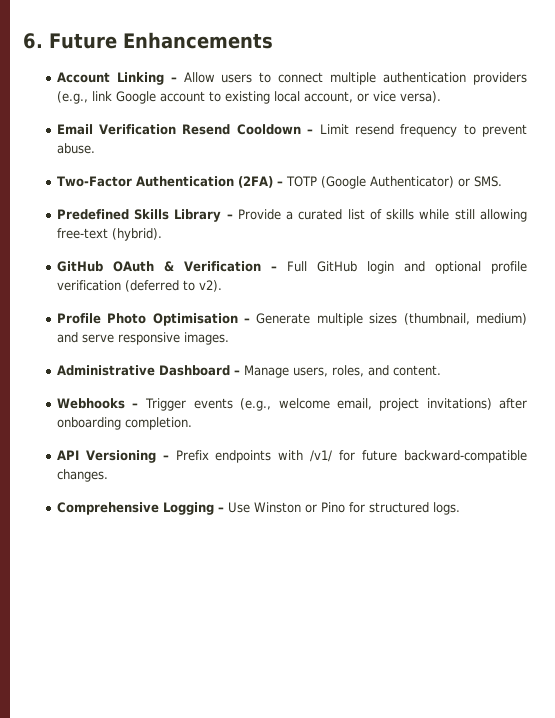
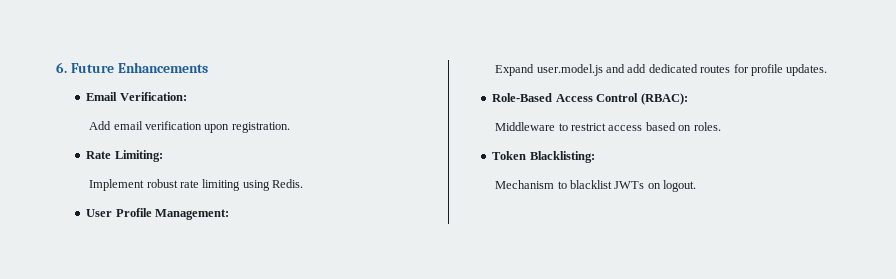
- Account Linking – Allow users to connect multiple authentication providers (e.g., link Google account to existing local account, or vice versa).
- Email Verification Resend Cooldown – Limit resend frequency to prevent abuse.
- Two-Factor Authentication (2FA) – TOTP (Google Authenticator) or SMS.
- Predefined Skills Library – Provide a curated list of skills while still allowing free-text (hybrid).
- GitHub OAuth & Verification – Full GitHub login and optional profile verification (deferred to v2).
- Profile Photo Optimisation – Generate multiple sizes (thumbnail, medium) and serve responsive images.
- Administrative Dashboard – Manage users, roles, and content.
- Webhooks – Trigger events (e.g., welcome email, project invitations) after onboarding completion.
- API Versioning – Prefix endpoints with /v1/ for future backward-compatible changes.
- Comprehensive Logging – Use Winston or Pino for structured logs.
+ Email Verification:
+ Add email verification upon registration.
+ Rate Limiting:
+ Implement robust rate limiting using Redis.
+ User Profile Management:
+ Expand user.model.js and add dedicated routes for profile updates.
+ Role-Based Access Control (RBAC):
+ Middleware to restrict access based on roles.
+ Token Blacklisting:
+ Mechanism to blacklist JWTs on logout.

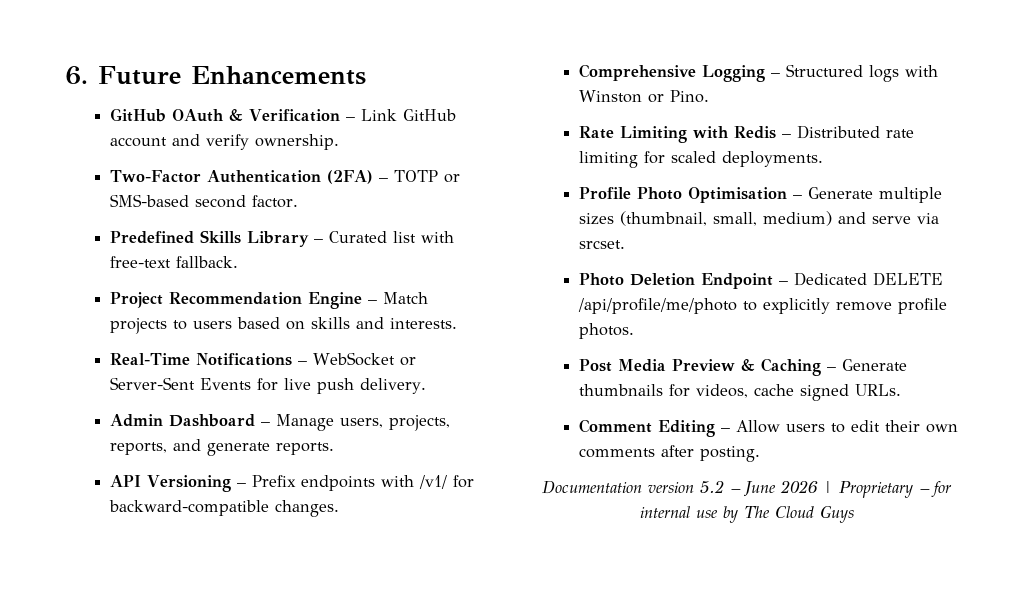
- Email Verification:
- Add email verification upon registration.
- Rate Limiting:
- Implement robust rate limiting using Redis.
- User Profile Management:
- Expand user.model.js and add dedicated routes for profile updates.
- Role-Based Access Control (RBAC):
- Middleware to restrict access based on roles.
- Token Blacklisting:
- Mechanism to blacklist JWTs on logout.
+ GitHub OAuth & Verification – Link GitHub account and verify ownership.
+ Two-Factor Authentication (2FA) – TOTP or SMS-based second factor.
+ Predefined Skills Library – Curated list with free-text fallback.
+ Project Recommendation Engine – Match projects to users based on skills and interests.
+ Real-Time Notifications – WebSocket or Server-Sent Events for live push delivery.
+ Admin Dashboard – Manage users, projects, reports, and generate reports.
+ API Versioning – Prefix endpoints with /v1/ for backward-compatible changes.
+ Comprehensive Logging – Structured logs with Winston or Pino.
+ Rate Limiting with Redis – Distributed rate limiting for scaled deployments.
+ Profile Photo Optimisation – Generate multiple sizes (thumbnail, small, medium) and serve via srcset.
+ Photo Deletion Endpoint – Dedicated DELETE /api/profile/me/photo to explicitly remove profile photos.
+ Post Media Preview & Caching – Generate thumbnails for videos, cache signed URLs.
+ Comment Editing – Allow users to edit their own comments after posting.
+ Documentation version 5.2 – June 2026 | Proprietary – for internal use by The Cloud Guys

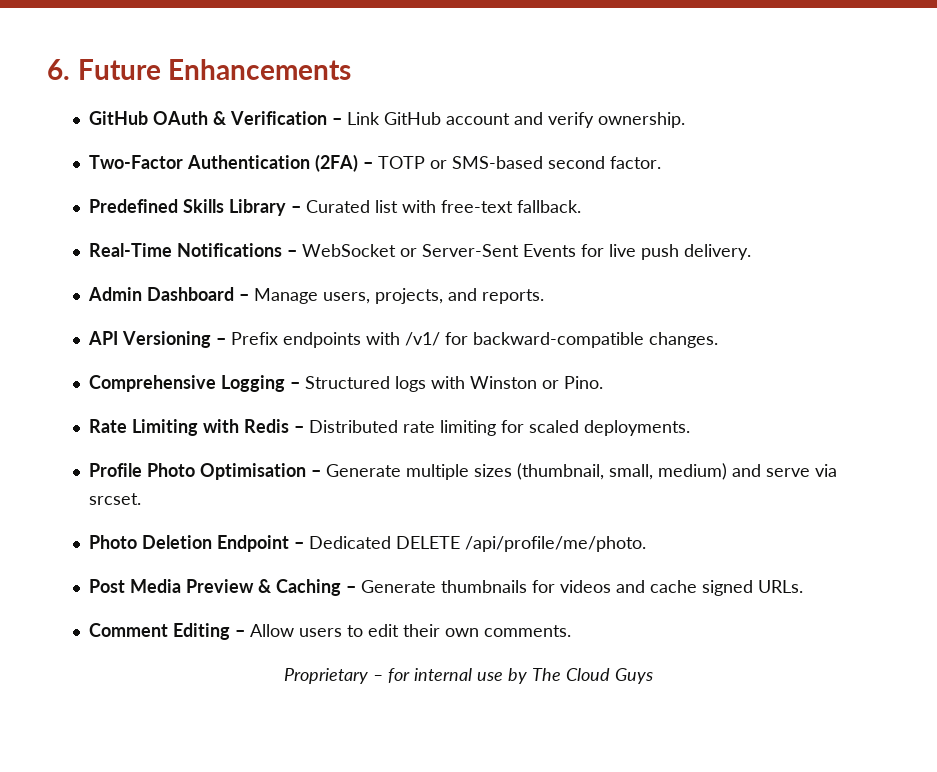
- Project Recommendation Engine – Match projects to users based on skills and interests.
- Admin Dashboard – Manage users, projects, reports, and generate reports.
+ Admin Dashboard – Manage users, projects, and reports.
- Photo Deletion Endpoint – Dedicated DELETE /api/profile/me/photo to explicitly remove profile photos.
+ Photo Deletion Endpoint – Dedicated DELETE /api/profile/me/photo.
- Post Media Preview & Caching – Generate thumbnails for videos, cache signed URLs.
+ Post Media Preview & Caching – Generate thumbnails for videos and cache signed URLs.
- Comment Editing – Allow users to edit their own comments after posting.
- Documentation version 5.2 – June 2026 | Proprietary – for internal use by The Cloud Guys
+ Comment Editing – Allow users to edit their own comments.
+ Proprietary – for internal use by The Cloud Guys

